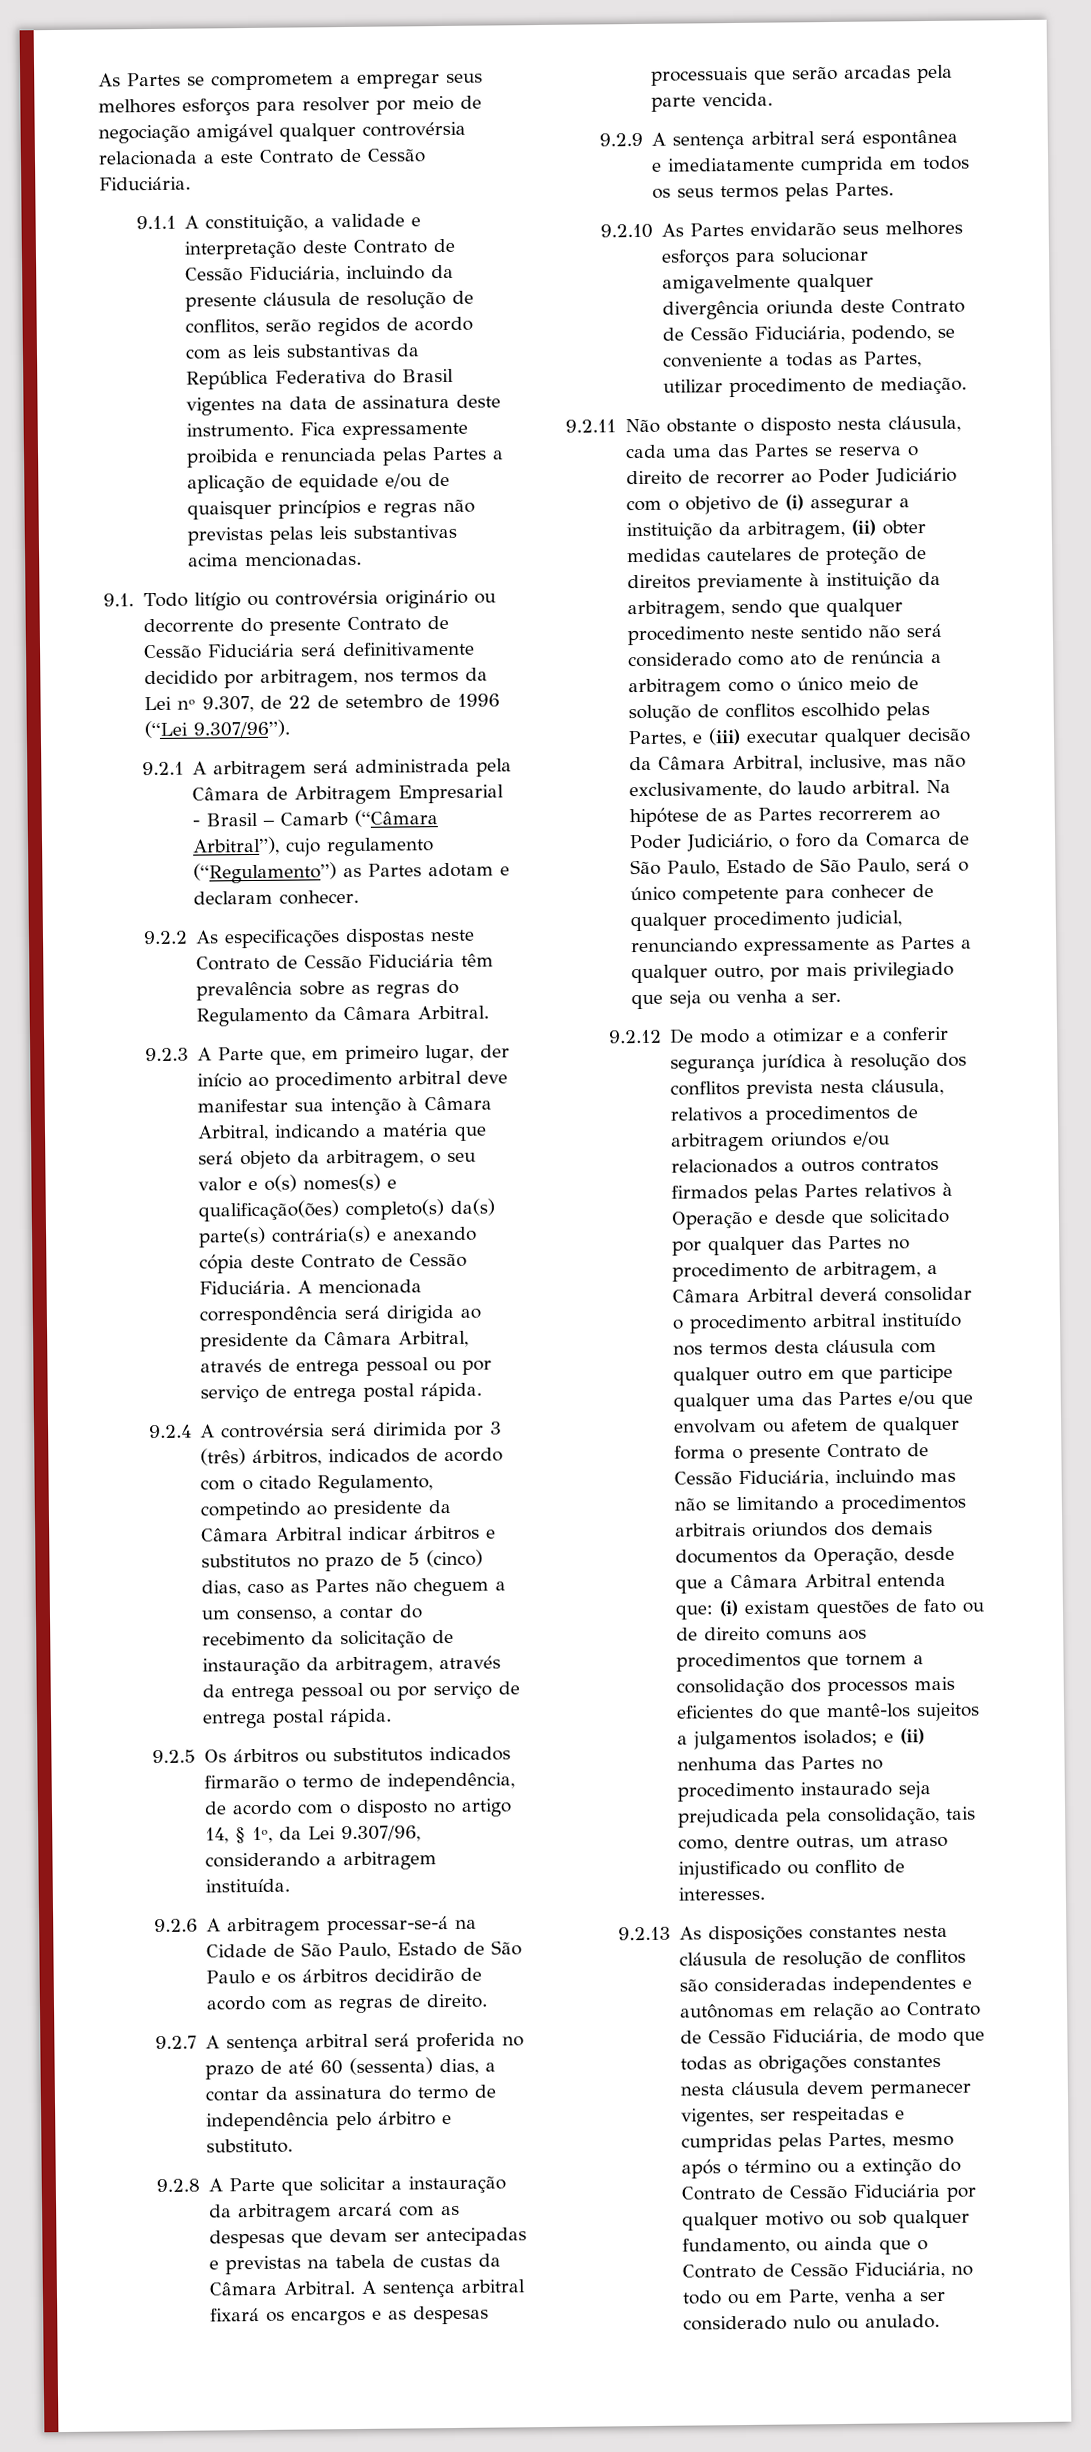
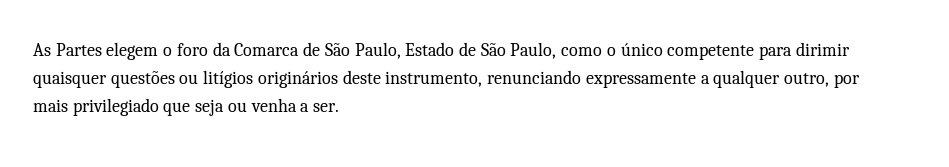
- As Partes se comprometem a empregar seus melhores esforços para resolver por meio de negociação amigável qualquer controvérsia relacionada a este Contrato de Cessão Fiduciária.
- 9.1.1 A constituição, a validade e interpretação deste Contrato de Cessão Fiduciária, incluindo da presente cláusula de resolução de conflitos, serão regidos de acordo com as leis substantivas da República Federativa do Brasil vigentes na data de assinatura deste instrumento. Fica expressamente proibida e renunciada pelas Partes a aplicação de equidade e/ou de quaisquer princípios e regras não previstas pelas leis substantivas acima mencionadas.
- 9.1. Todo litígio ou controvérsia originário ou decorrente do presente Contrato de Cessão Fiduciária será definitivamente decidido por arbitragem, nos termos da Lei nº 9.307, de 22 de setembro de 1996 (“Lei 9.307/96”).
- 9.2.1 A arbitragem será administrada pela Câmara de Arbitragem Empresarial - Brasil – Camarb (“Câmara Arbitral”), cujo regulamento (“Regulamento”) as Partes adotam e declaram conhecer.
- 9.2.2 As especificações dispostas neste Contrato de Cessão Fiduciária têm prevalência sobre as regras do Regulamento da Câmara Arbitral.
- 9.2.3 A Parte que, em primeiro lugar, der início ao procedimento arbitral deve manifestar sua intenção à Câmara Arbitral, indicando a matéria que será objeto da arbitragem, o seu valor e o(s) nomes(s) e qualificação(ões) completo(s) da(s) parte(s) contrária(s) e anexando cópia deste Contrato de Cessão Fiduciária. A mencionada correspondência será dirigida ao presidente da Câmara Arbitral, através de entrega pessoal ou por serviço de entrega postal rápida.
- 9.2.4 A controvérsia será dirimida por 3 (três) árbitros, indicados de acordo com o citado Regulamento, competindo ao presidente da Câmara Arbitral indicar árbitros e substitutos no prazo de 5 (cinco) dias, caso as Partes não cheguem a um consenso, a contar do recebimento da solicitação de instauração da arbitragem, através da entrega pessoal ou por serviço de entrega postal rápida.
- 9.2.5 Os árbitros ou substitutos indicados firmarão o termo de independência, de acordo com o disposto no artigo 14, § 1º, da Lei 9.307/96, considerando a arbitragem instituída.
- 9.2.6 A arbitragem processar-se-á na Cidade de São Paulo, Estado de São Paulo e os árbitros decidirão de acordo com as regras de direito.
- 9.2.7 A sentença arbitral será proferida no prazo de até 60 (sessenta) dias, a contar da assinatura do termo de independência pelo árbitro e substituto.
- 9.2.8 A Parte que solicitar a instauração da arbitragem arcará com as despesas que devam ser antecipadas e previstas na tabela de custas da Câmara Arbitral. A sentença arbitral fixará os encargos e as despesas processuais que serão arcadas pela parte vencida.
- 9.2.9 A sentença arbitral será espontânea e imediatamente cumprida em todos os seus termos pelas Partes.
- 9.2.10 As Partes envidarão seus melhores esforços para solucionar amigavelmente qualquer divergência oriunda deste Contrato de Cessão Fiduciária, podendo, se conveniente a todas as Partes, utilizar procedimento de mediação.
- 9.2.11 Não obstante o disposto nesta cláusula, cada uma das Partes se reserva o direito de recorrer ao Poder Judiciário com o objetivo de (i) assegurar a instituição da arbitragem, (ii) obter medidas cautelares de proteção de direitos previamente à instituição da arbitragem, sendo que qualquer procedimento neste sentido não será considerado como ato de renúncia a arbitragem como o único meio de solução de conflitos escolhido pelas Partes, e (iii) executar qualquer decisão da Câmara Arbitral, inclusive, mas não exclusivamente, do laudo arbitral. Na hipótese de as Partes recorrerem ao Poder Judiciário, o foro da Comarca de São Paulo, Estado de São Paulo, será o único competente para conhecer de qualquer procedimento judicial, renunciando expressamente as Partes a qualquer outro, por mais privilegiado que seja ou venha a ser.
+ As Partes elegem o foro da Comarca de São Paulo, Estado de São Paulo, como o único competente para dirimir quaisquer questões ou litígios originários deste instrumento, renunciando expressamente a qualquer outro, por mais privilegiado que seja ou venha a ser.
- 9.2.12 De modo a otimizar e a conferir segurança jurídica à resolução dos conflitos prevista nesta cláusula, relativos a procedimentos de arbitragem oriundos e/ou relacionados a outros contratos firmados pelas Partes relativos à Operação e desde que solicitado por qualquer das Partes no procedimento de arbitragem, a Câmara Arbitral deverá consolidar o procedimento arbitral instituído nos termos desta cláusula com qualquer outro em que participe qualquer uma das Partes e/ou que envolvam ou afetem de qualquer forma o presente Contrato de Cessão Fiduciária, incluindo mas não se limitando a procedimentos arbitrais oriundos dos demais documentos da Operação, desde que a Câmara Arbitral entenda que: (i) existam questões de fato ou de direito comuns aos procedimentos que tornem a consolidação dos processos mais eficientes do que mantê-los sujeitos a julgamentos isolados; e (ii) nenhuma das Partes no procedimento instaurado seja prejudicada pela consolidação, tais como, dentre outras, um atraso injustificado ou conflito de interesses.
- 9.2.13 As disposições constantes nesta cláusula de resolução de conflitos são consideradas independentes e autônomas em relação ao Contrato de Cessão Fiduciária, de modo que todas as obrigações constantes nesta cláusula devem permanecer vigentes, ser respeitadas e cumpridas pelas Partes, mesmo após o término ou a extinção do Contrato de Cessão Fiduciária por qualquer motivo ou sob qualquer fundamento, ou ainda que o Contrato de Cessão Fiduciária, no todo ou em Parte, venha a ser considerado nulo ou anulado.

